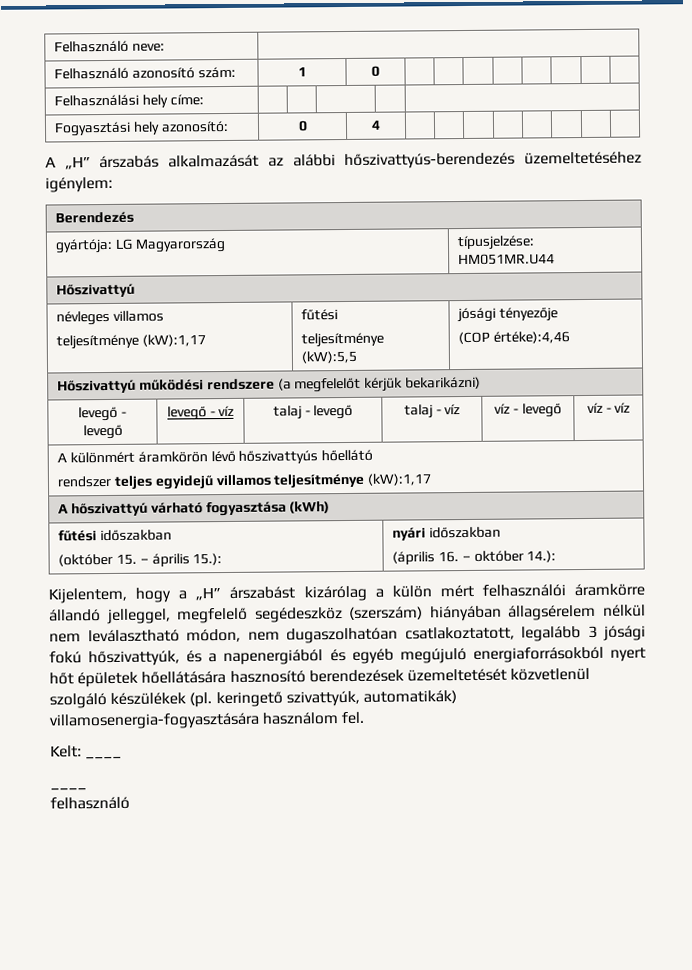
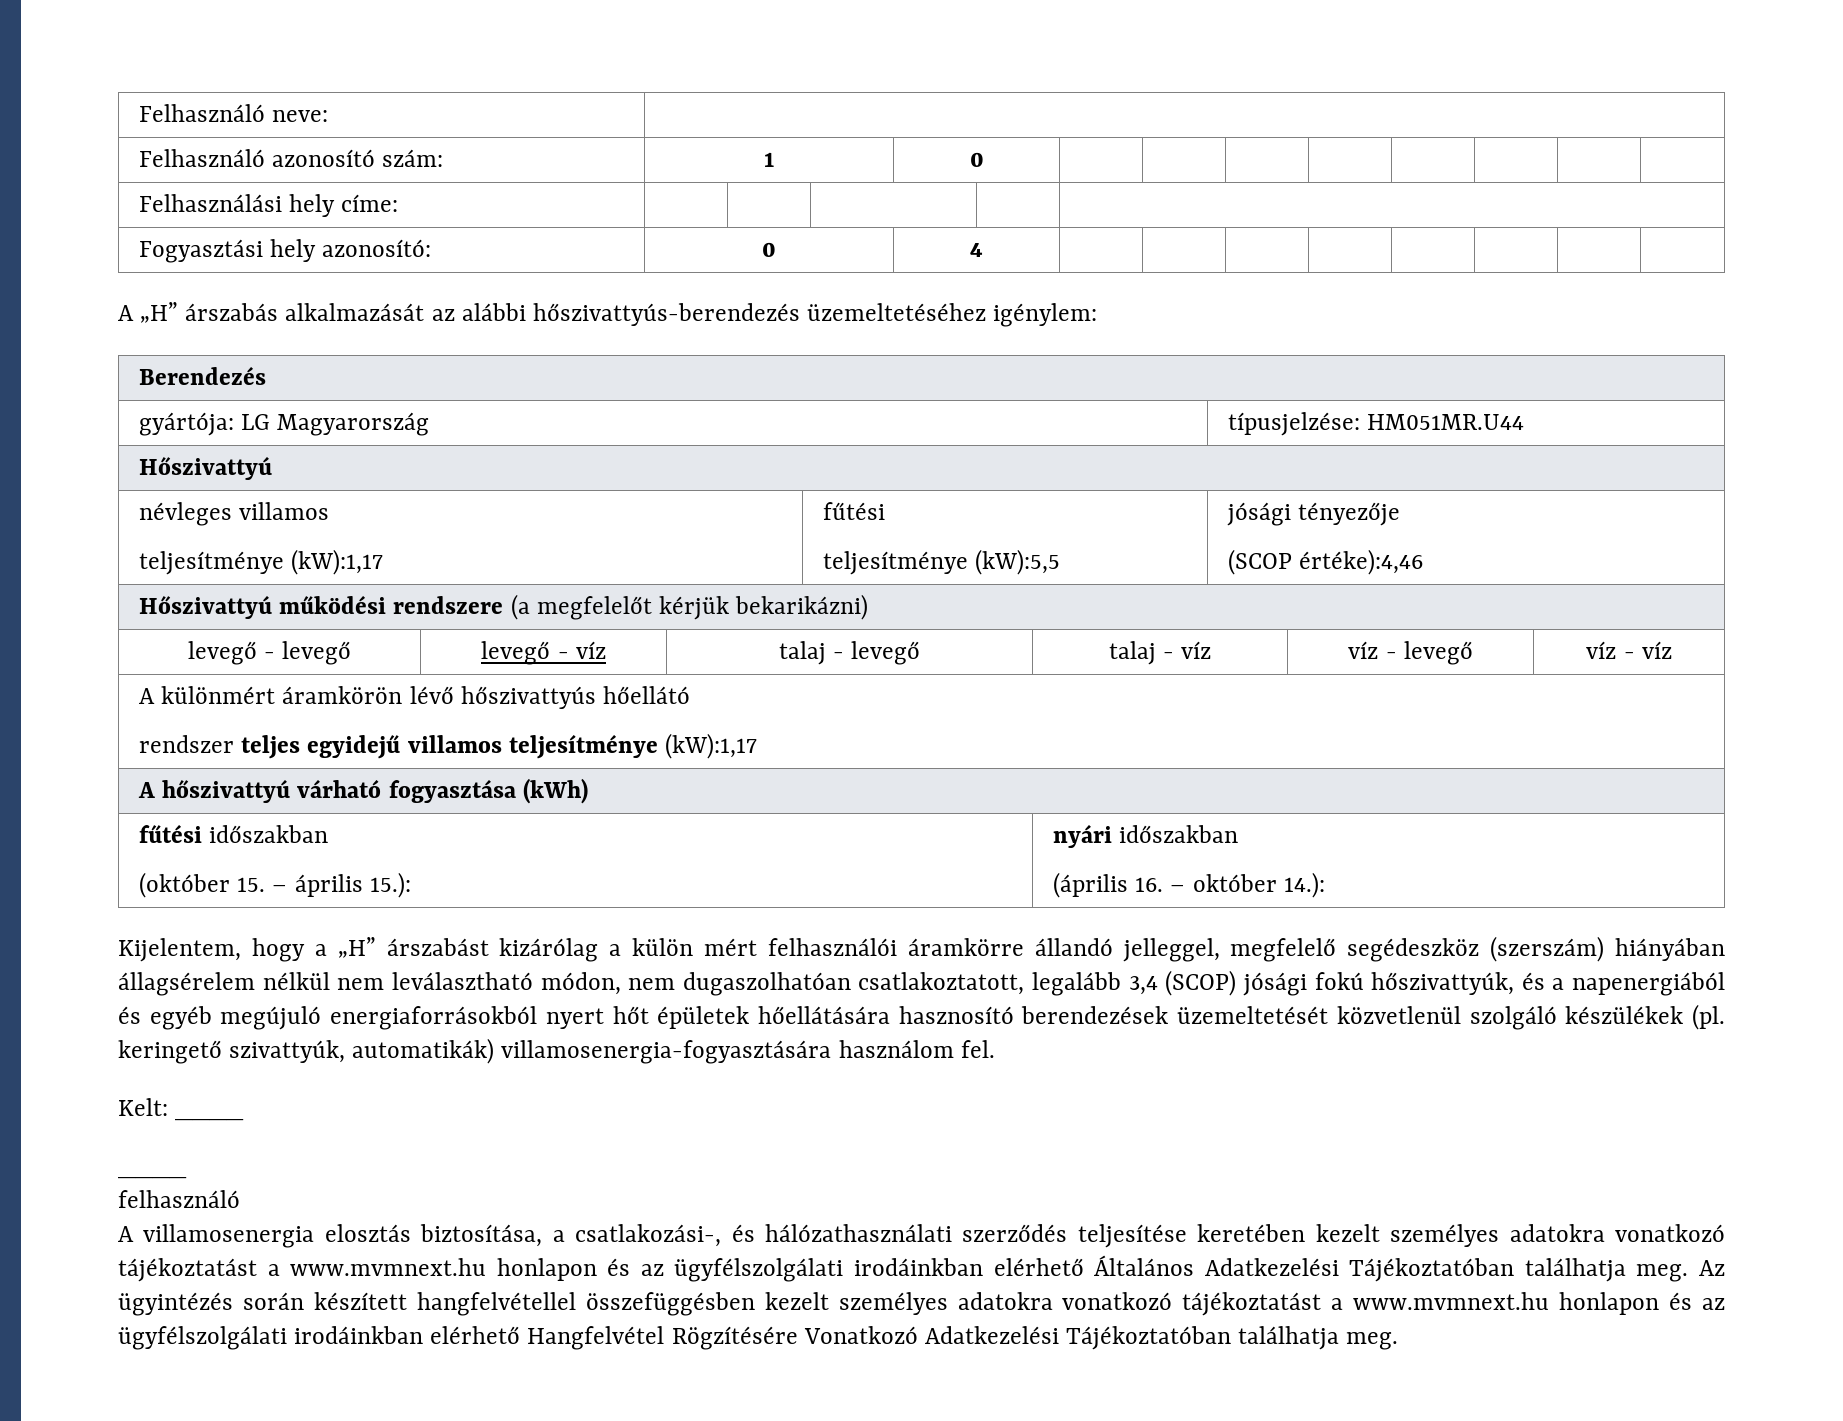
  névleges villamos
  teljesítménye (kW):1,17 | fűtési
  teljesítménye (kW):5,5 | jósági tényezője
- (COP értéke):4,46
+ (SCOP értéke):4,46
- Kijelentem, hogy a „H” árszabást kizárólag a külön mért felhasználói áramkörre állandó jelleggel, megfelelő segédeszköz (szerszám) hiányában állagsérelem nélkül nem leválasztható módon, nem dugaszolhatóan csatlakoztatott, legalább 3 jósági fokú hőszivattyúk, és a napenergiából és egyéb megújuló energiaforrásokból nyert hőt épületek hőellátására hasznosító berendezések üzemeltetését közvetlenül szolgáló készülékek (pl. keringető szivattyúk, automatikák) villamosenergia-fogyasztására használom fel.
+ Kijelentem, hogy a „H” árszabást kizárólag a külön mért felhasználói áramkörre állandó jelleggel, megfelelő segédeszköz (szerszám) hiányában állagsérelem nélkül nem leválasztható módon, nem dugaszolhatóan csatlakoztatott, legalább 3,4 (SCOP) jósági fokú hőszivattyúk, és a napenergiából és egyéb megújuló energiaforrásokból nyert hőt épületek hőellátására hasznosító berendezések üzemeltetését közvetlenül szolgáló készülékek (pl. keringető szivattyúk, automatikák) villamosenergia-fogyasztására használom fel.
+ A villamosenergia elosztás biztosítása, a csatlakozási-, és hálózathasználati szerződés teljesítése keretében kezelt személyes adatokra vonatkozó tájékoztatást a www.mvmnext.hu honlapon és az ügyfélszolgálati irodáinkban elérhető Általános Adatkezelési Tájékoztatóban találhatja meg. Az ügyintézés során készített hangfelvétellel összefüggésben kezelt személyes adatokra vonatkozó tájékoztatást a www.mvmnext.hu honlapon és az ügyfélszolgálati irodáinkban elérhető Hangfelvétel Rögzítésére Vonatkozó Adatkezelési Tájékoztatóban találhatja meg.

